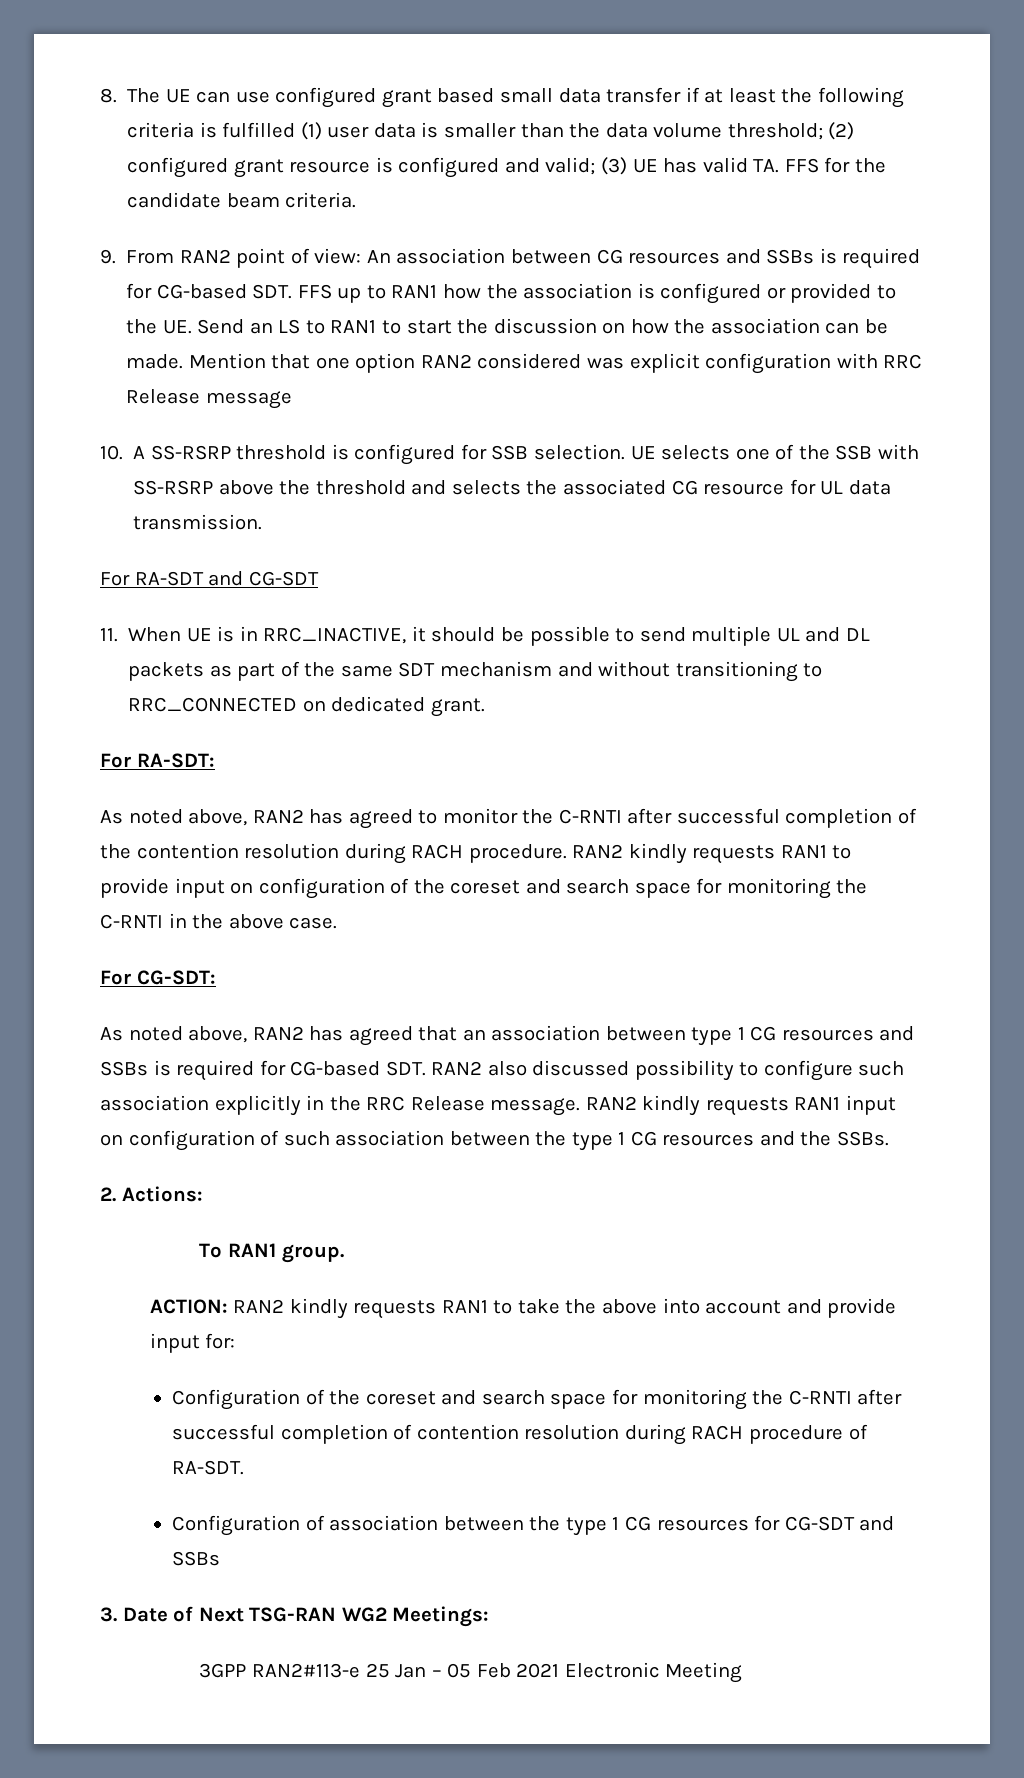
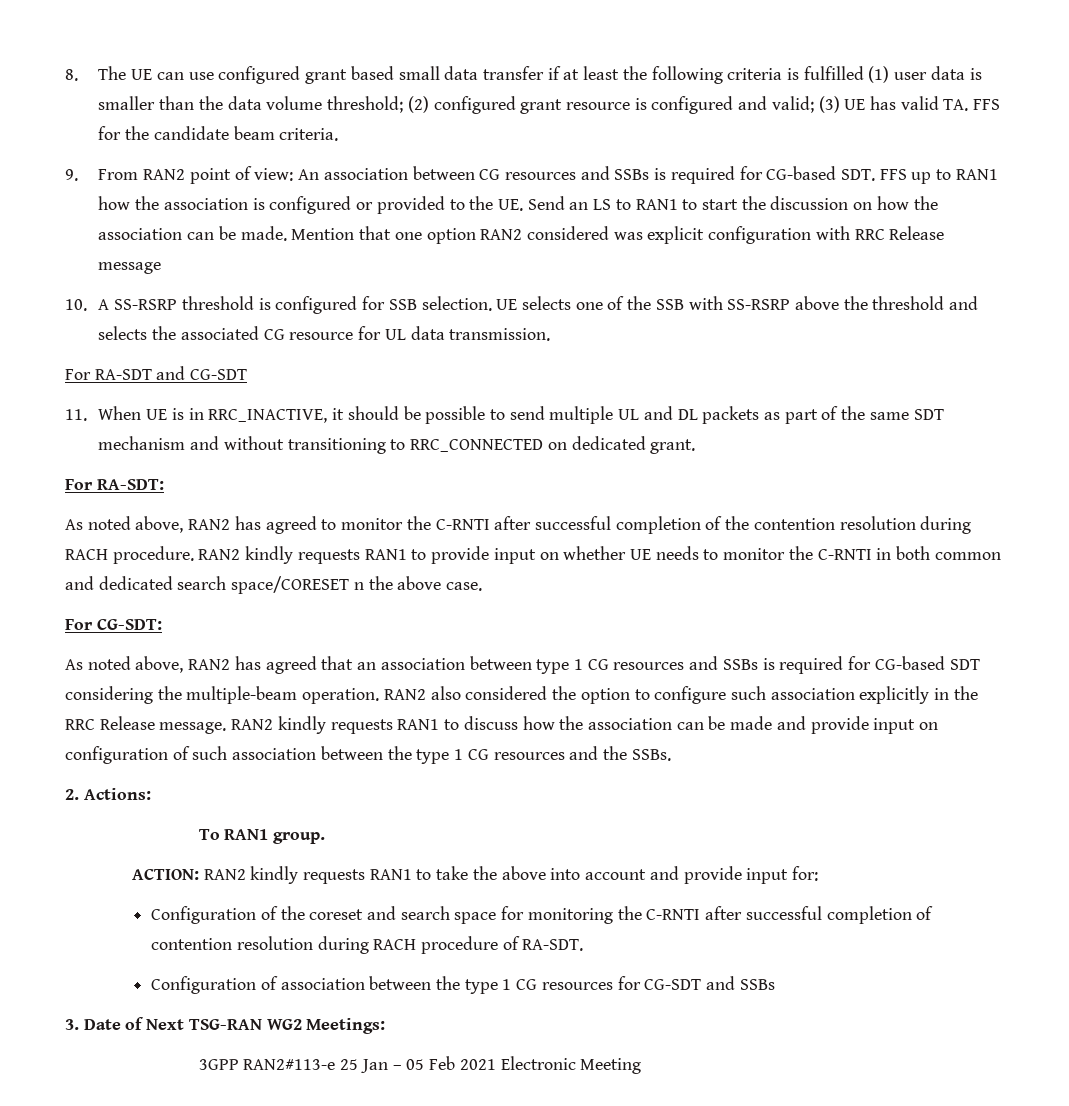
- RAN2 kindly requests RAN1 to provide input on configuration of the coreset and search space for monitoring the C-RNTI in the above case.
+ RAN2 kindly requests RAN1 to provide input on whether UE needs to monitor the C-RNTI in both common and dedicated search space/CORESET n the above case.
- As noted above, RAN2 has agreed that an association between type 1 CG resources and SSBs is required for CG-based SDT. RAN2 also discussed possibility to configure such association explicitly in the RRC Release message.
+ As noted above, RAN2 has agreed that an association between type 1 CG resources and SSBs is required for CG-based SDT considering the multiple-beam operation. RAN2 also considered the option to configure such association explicitly in the RRC Release message.
- RAN2 kindly requests RAN1 input on configuration of such association between the type 1 CG resources and the SSBs.
+ RAN2 kindly requests RAN1 to discuss how the association can be made and provide input on configuration of such association between the type 1 CG resources and the SSBs.

